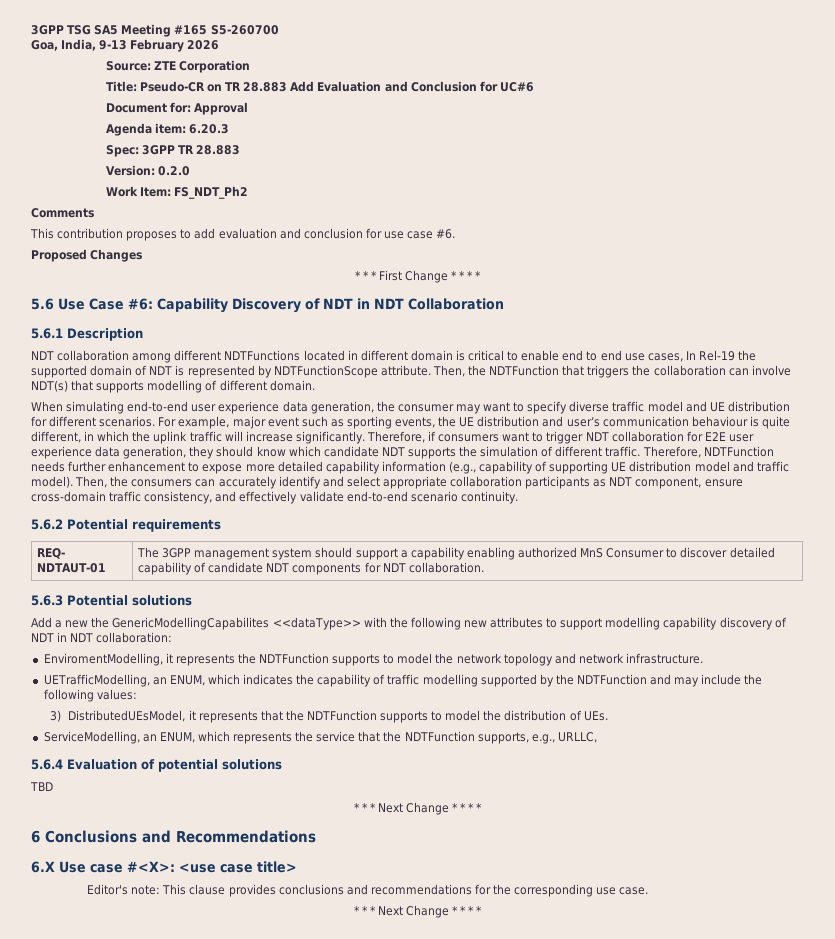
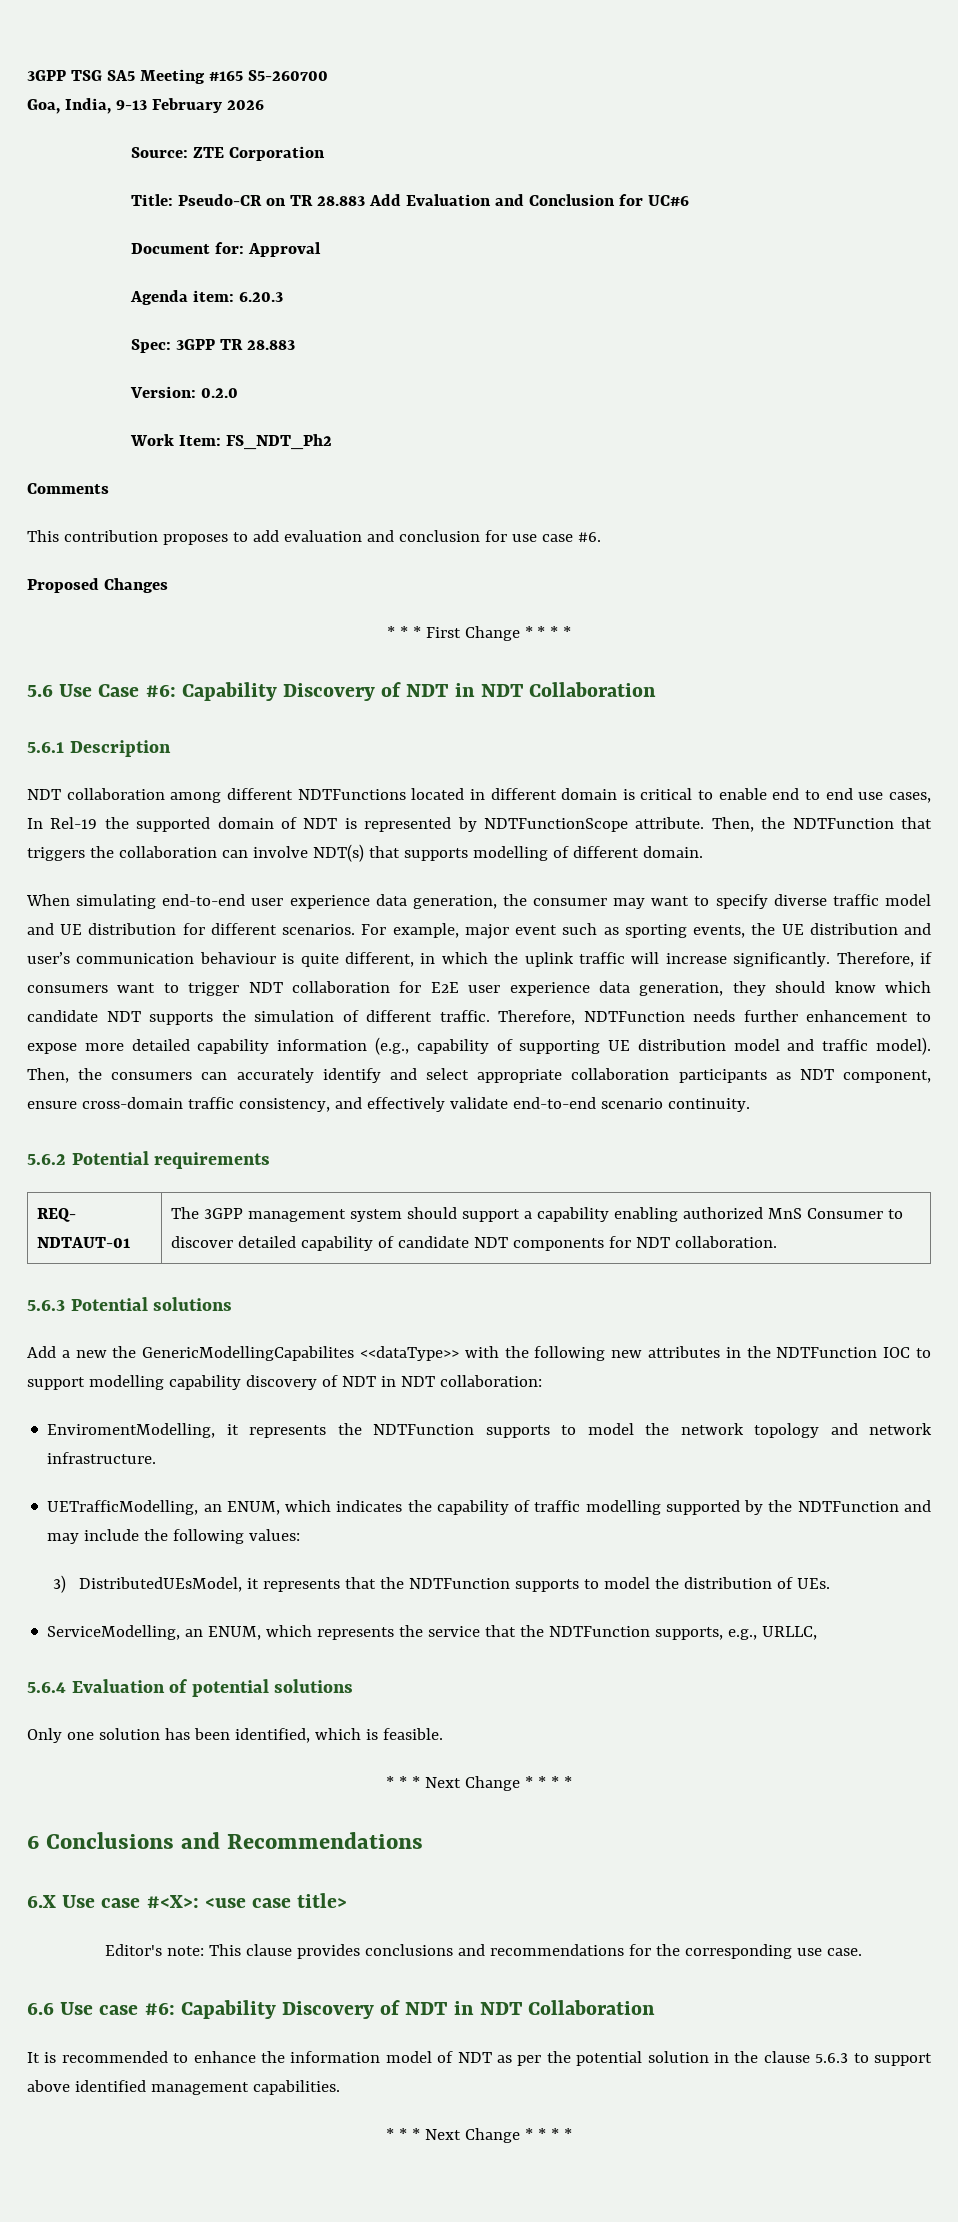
- Add a new the GenericModellingCapabilites <<dataType>> with the following new attributes to support modelling capability discovery of NDT in NDT collaboration:
+ Add a new the GenericModellingCapabilites <<dataType>> with the following new attributes in the NDTFunction IOC to support modelling capability discovery of NDT in NDT collaboration:
- TBD
+ Only one solution has been identified, which is feasible.
+ 6.6 Use case #6: Capability Discovery of NDT in NDT Collaboration
+ It is recommended to enhance the information model of NDT as per the potential solution in the clause 5.6.3 to support above identified management capabilities.

